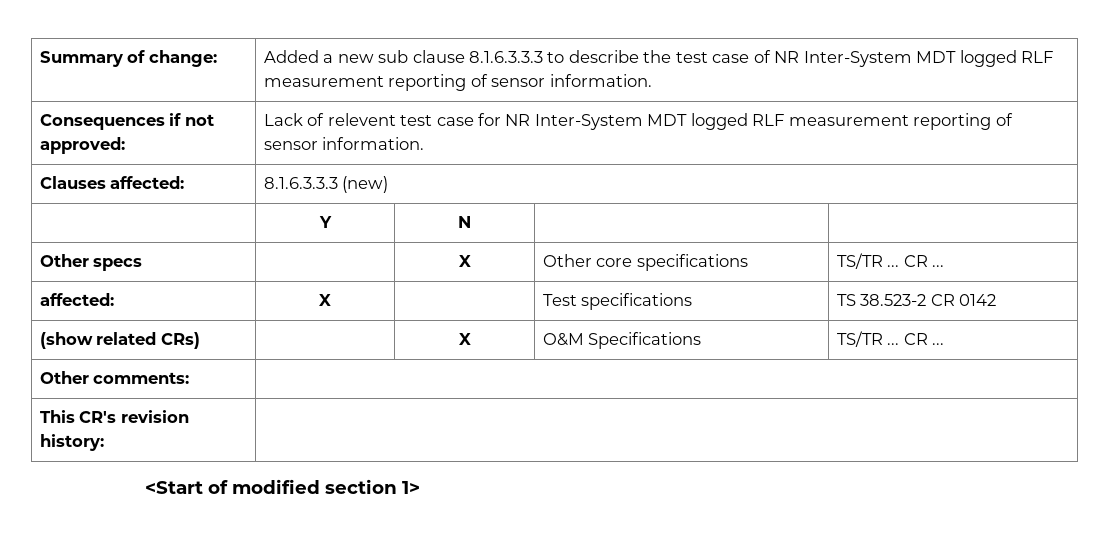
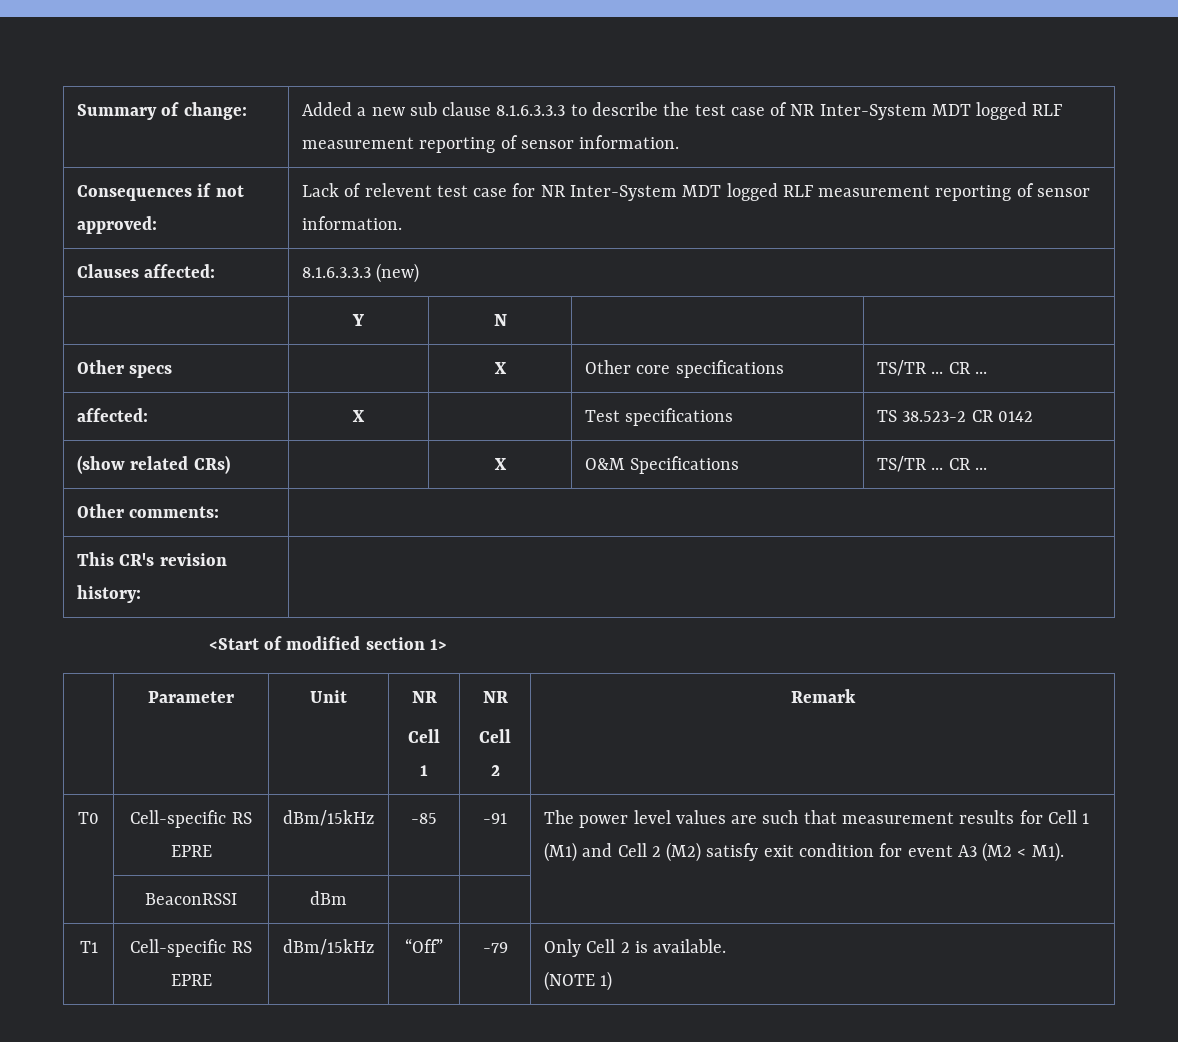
+ | Parameter | Unit | NR
+ Cell 1 | NR
+ Cell 2 | Remark
+ T0 | Cell-specific RS EPRE | dBm/15kHz | -85 | -91 | The power level values are such that measurement results for Cell 1 (M1) and Cell 2 (M2) satisfy exit condition for event A3 (M2 < M1).
+ | BeaconRSSI | dBm | | |
+ T1 | Cell-specific RS EPRE | dBm/15kHz | “Off” | -79 | Only Cell 2 is available.
+ (NOTE 1)

